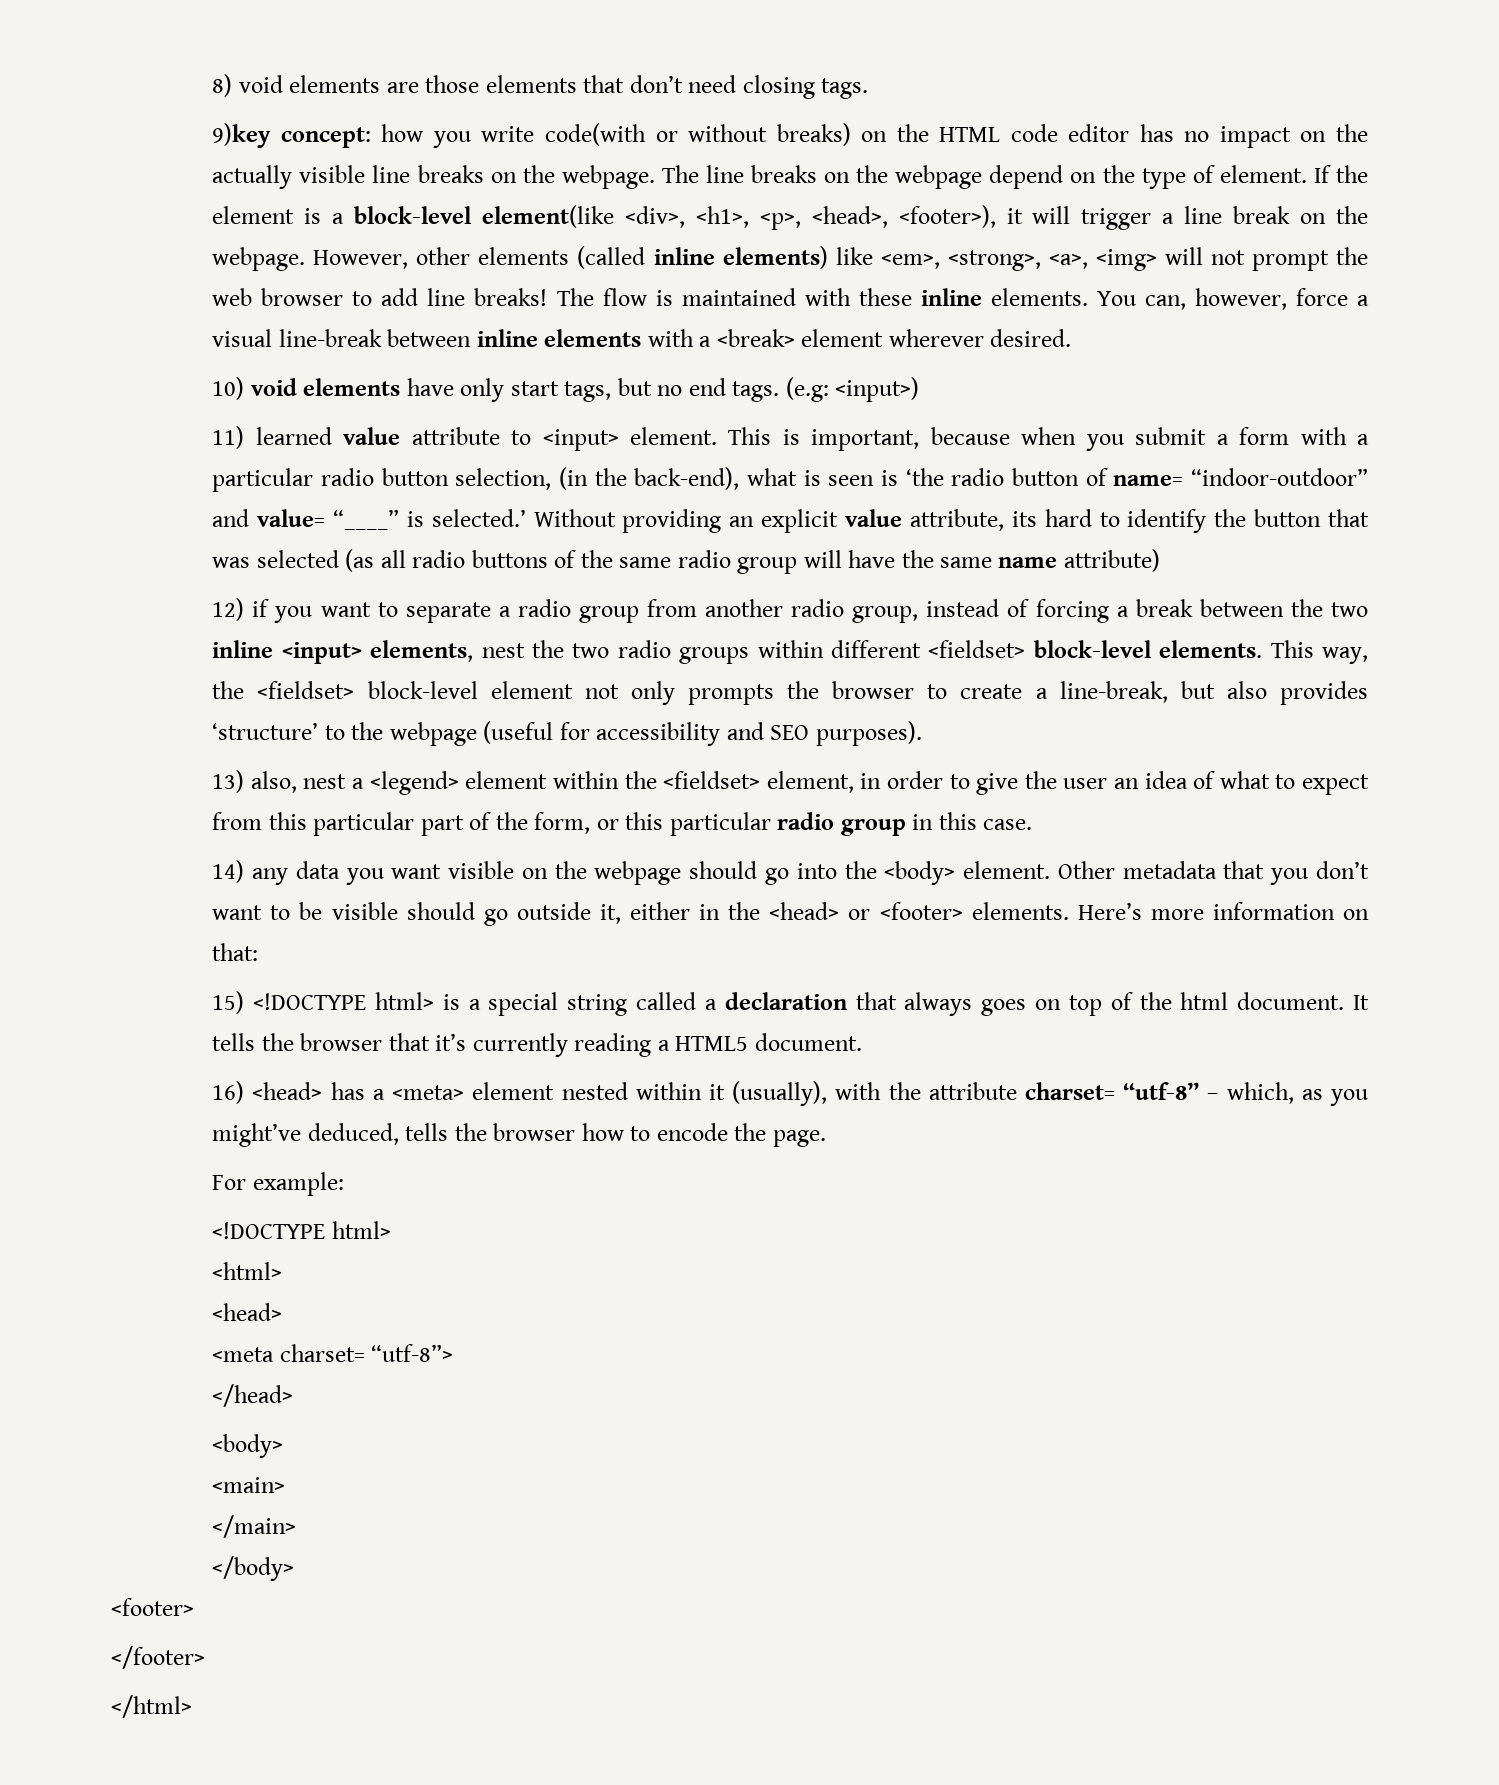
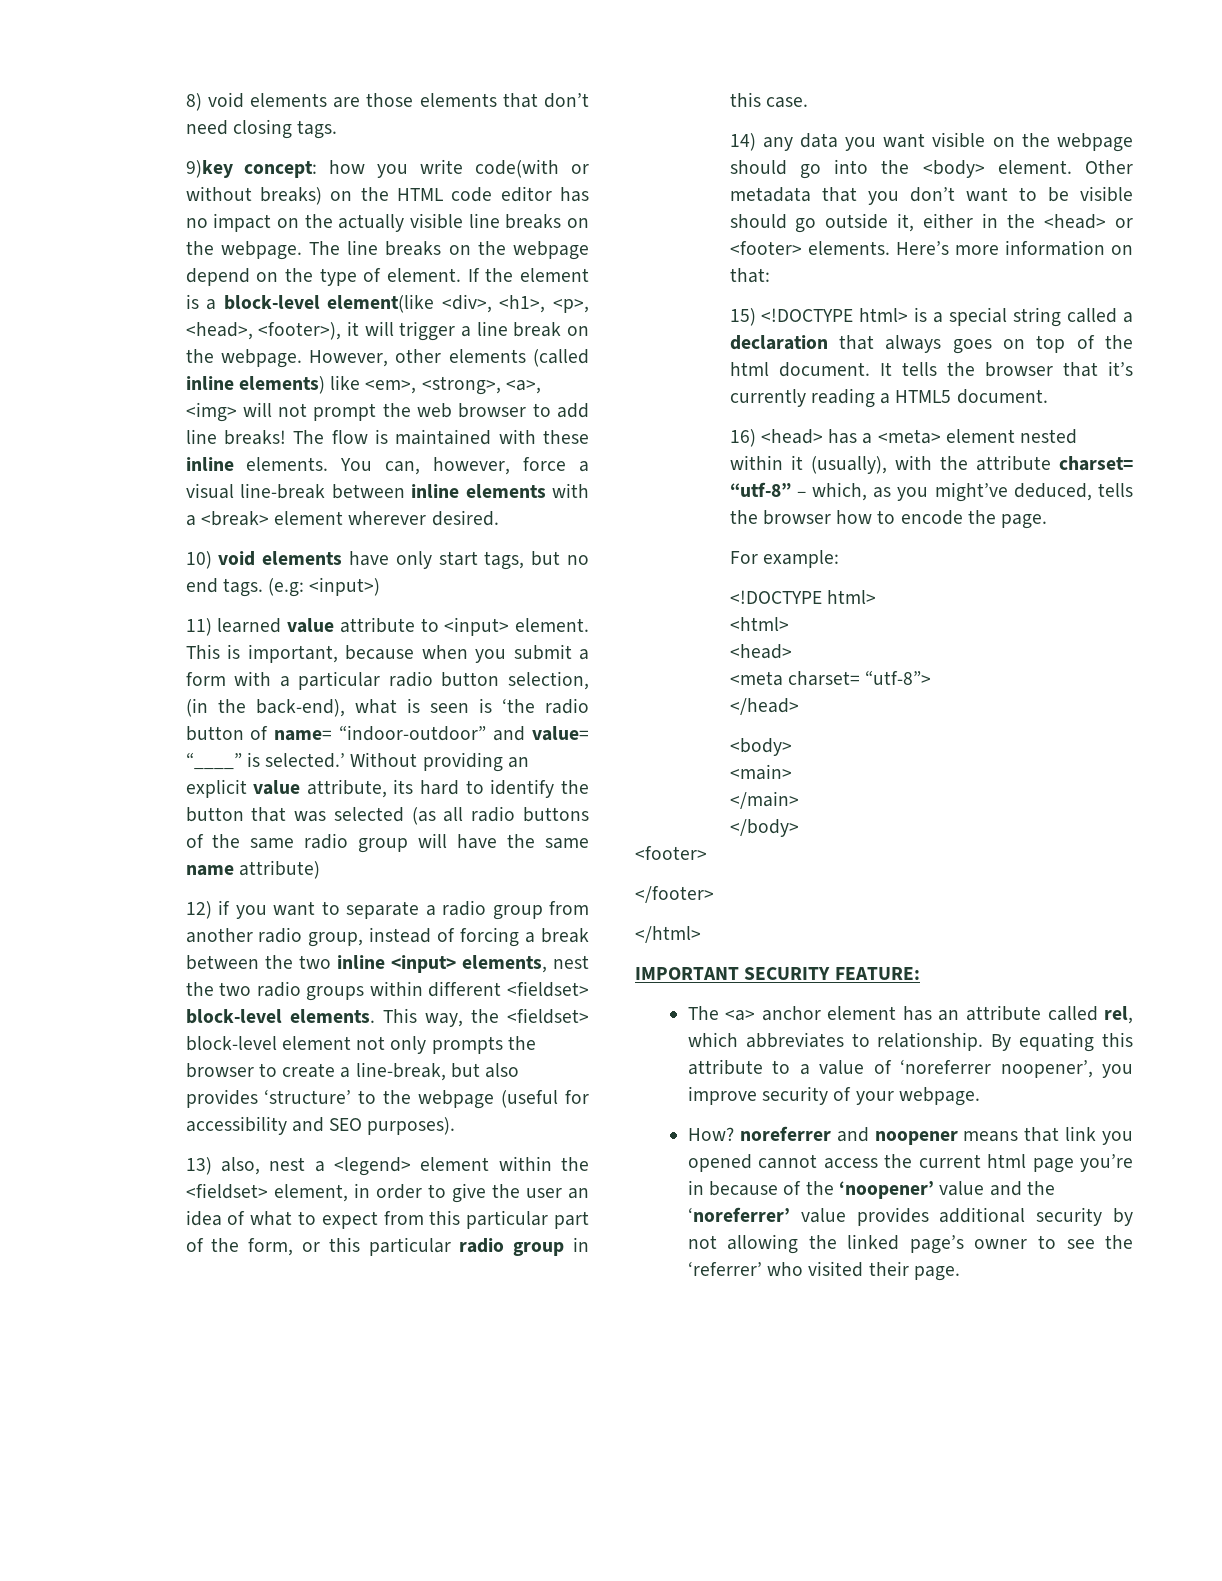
+ IMPORTANT SECURITY FEATURE:
+ The <a> anchor element has an attribute called rel, which abbreviates to relationship. By equating this attribute to a value of ‘noreferrer noopener’, you improve security of your webpage.
+ How? noreferrer and noopener means that link you opened cannot access the current html page you’re in because of the ‘noopener’ value and the ‘noreferrer’ value provides additional security by not allowing the linked page’s owner to see the ‘referrer’ who visited their page.

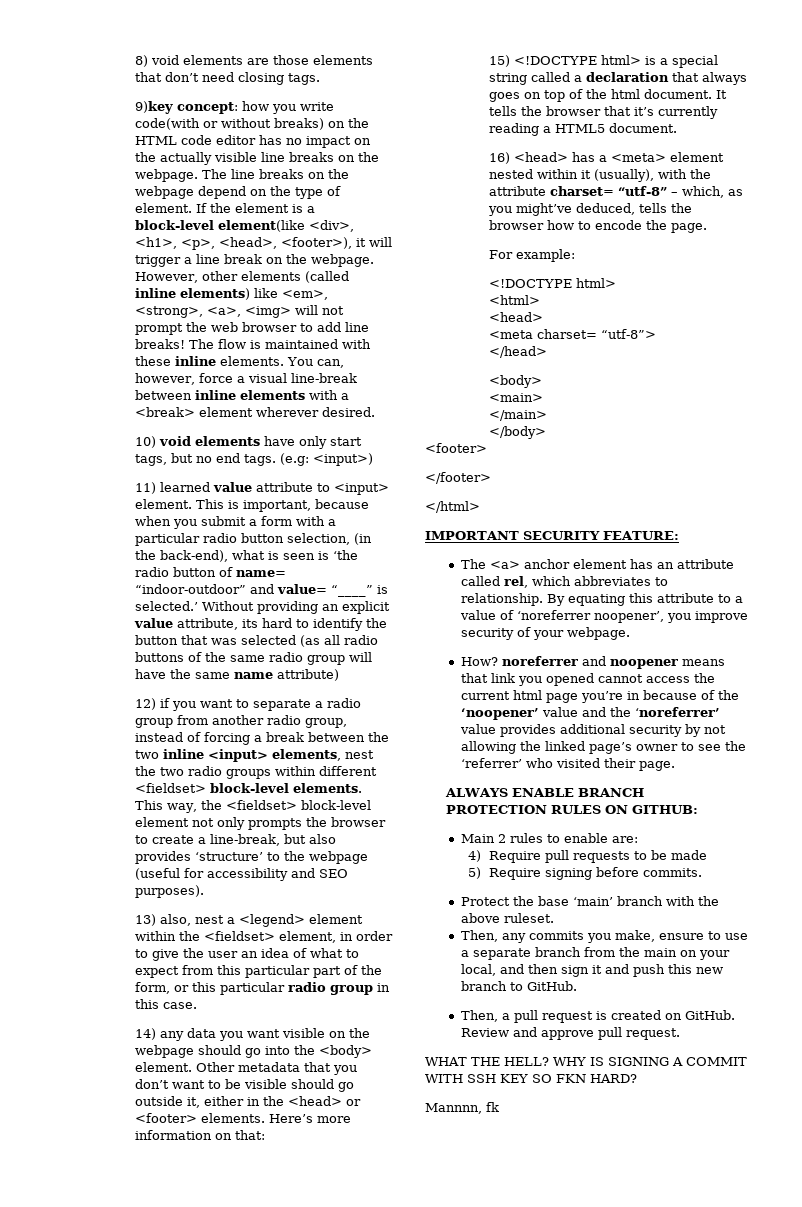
+ ALWAYS ENABLE BRANCH PROTECTION RULES ON GITHUB:
+ Main 2 rules to enable are:
+ 4) Require pull requests to be made
+ 5) Require signing before commits.
+ Protect the base ‘main’ branch with the above ruleset.
+ Then, any commits you make, ensure to use a separate branch from the main on your local, and then sign it and push this new branch to GitHub.
+ Then, a pull request is created on GitHub. Review and approve pull request.
+ WHAT THE HELL? WHY IS SIGNING A COMMIT WITH SSH KEY SO FKN HARD?
+ Mannnn, fk

